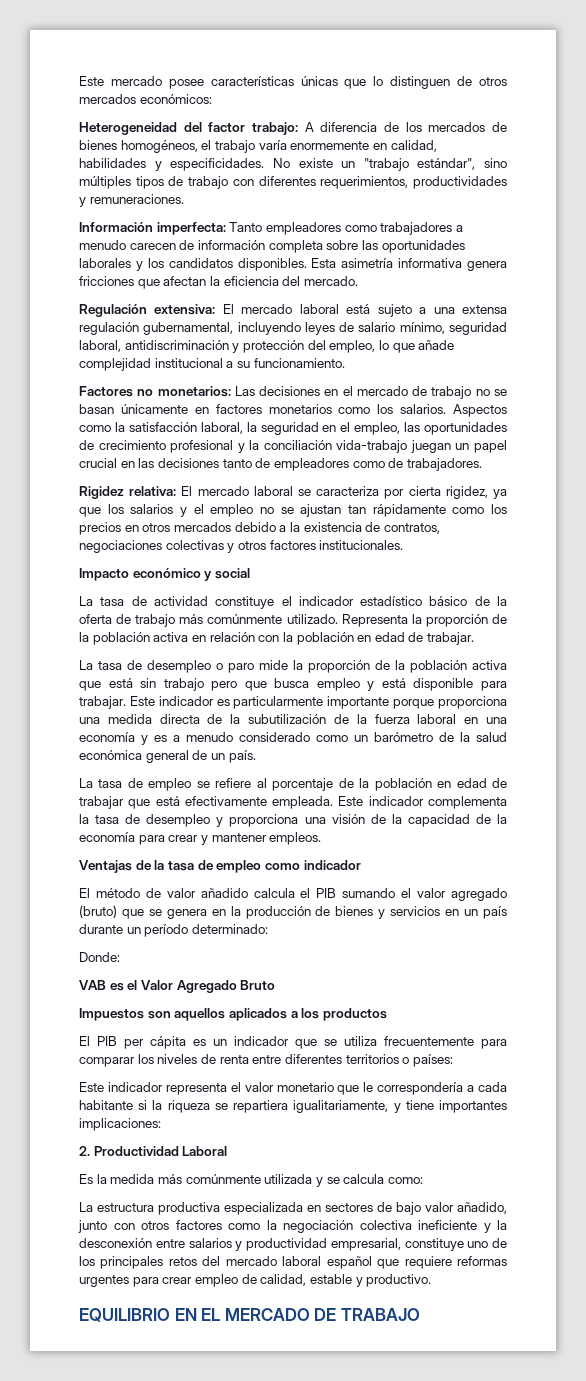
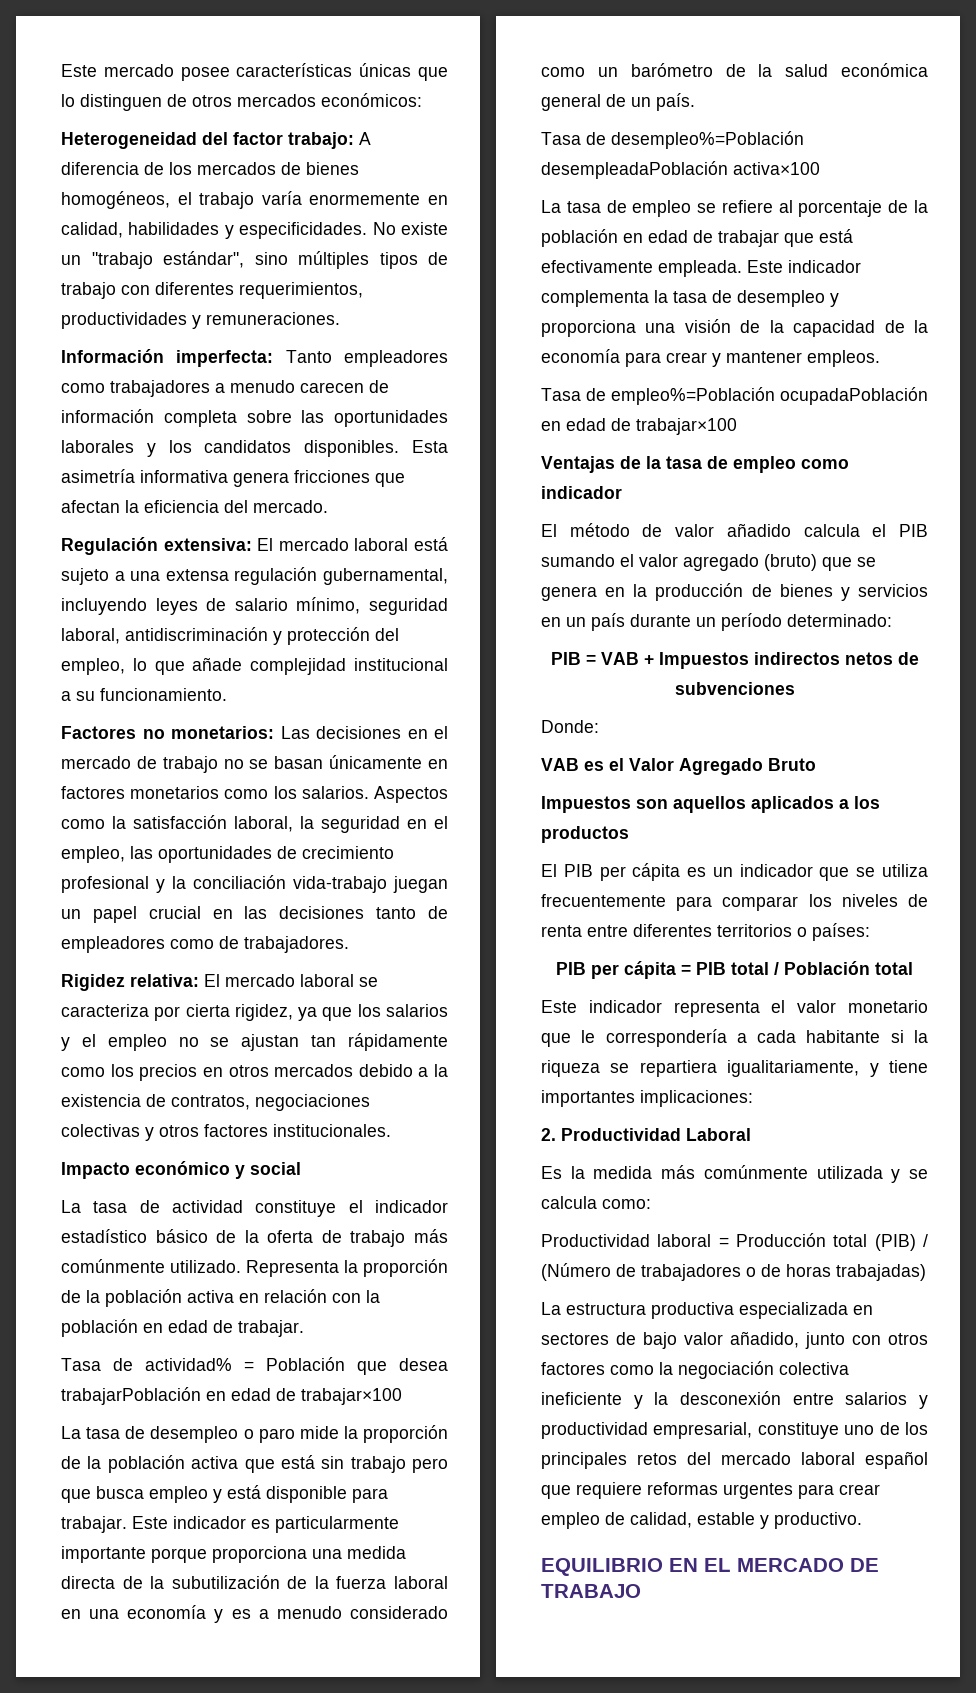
+ Tasa de actividad% = Población que desea trabajarPoblación en edad de trabajar×100
+ Tasa de desempleo%=Población desempleadaPoblación activa×100
+ Tasa de empleo%=Población ocupadaPoblación en edad de trabajar×100
+ PIB = VAB + Impuestos indirectos netos de subvenciones
+ PIB per cápita = PIB total / Población total
+ Productividad laboral = Producción total (PIB) / (Número de trabajadores o de horas trabajadas)

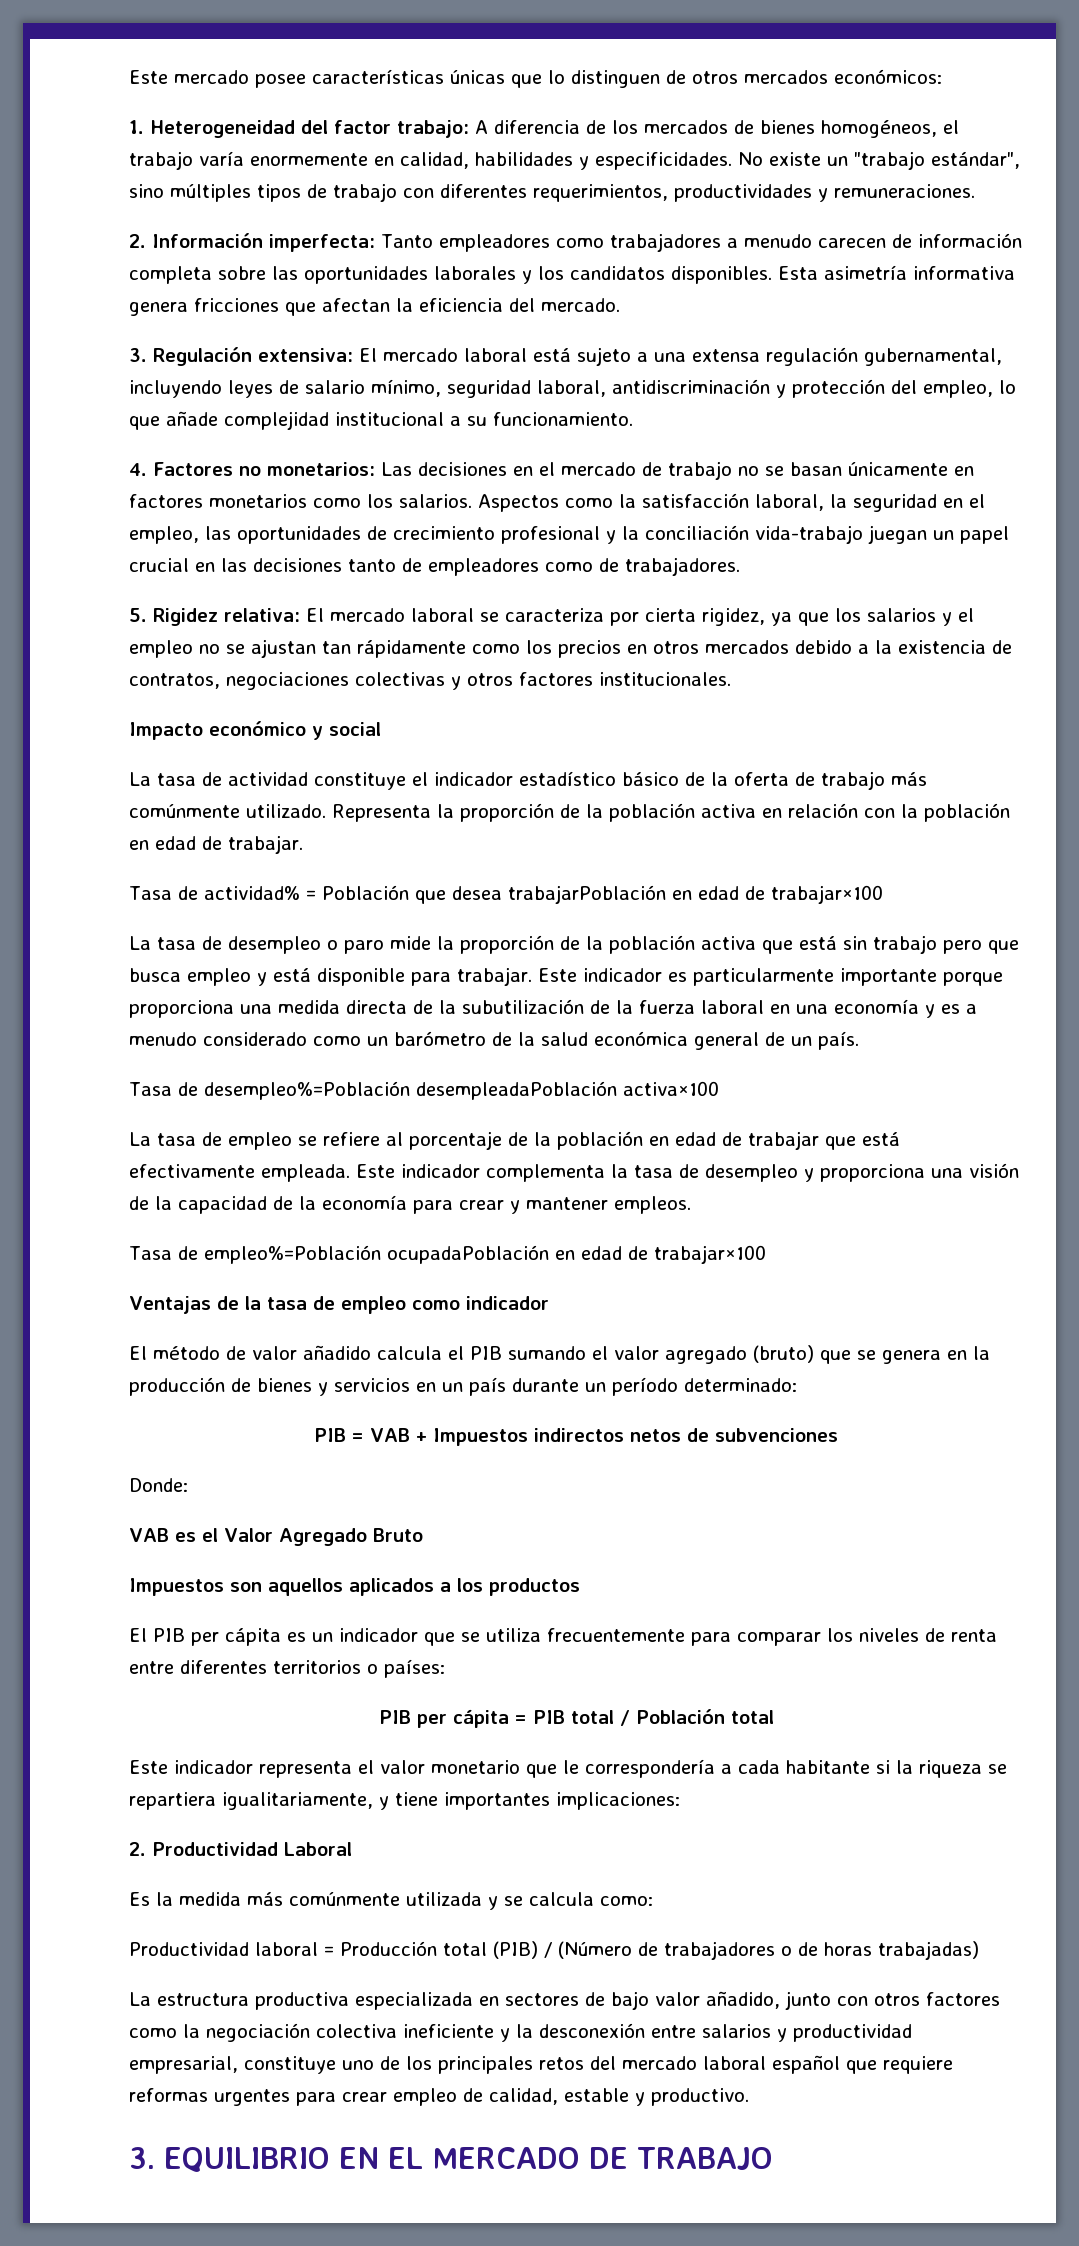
- Heterogeneidad del factor trabajo: A diferencia de los mercados de bienes homogéneos, el trabajo varía enormemente en calidad, habilidades y especificidades.
+ 1. Heterogeneidad del factor trabajo: A diferencia de los mercados de bienes homogéneos, el trabajo varía enormemente en calidad, habilidades y especificidades.
- Información imperfecta: Tanto empleadores como trabajadores a menudo carecen de información completa sobre las oportunidades laborales y los candidatos disponibles.
+ 2. Información imperfecta: Tanto empleadores como trabajadores a menudo carecen de información completa sobre las oportunidades laborales y los candidatos disponibles.
- Regulación extensiva: El mercado laboral está sujeto a una extensa regulación gubernamental, incluyendo leyes de salario mínimo, seguridad laboral, antidiscriminación y protección del empleo, lo que añade complejidad institucional a su funcionamiento.
+ 3. Regulación extensiva: El mercado laboral está sujeto a una extensa regulación gubernamental, incluyendo leyes de salario mínimo, seguridad laboral, antidiscriminación y protección del empleo, lo que añade complejidad institucional a su funcionamiento.
- Factores no monetarios: Las decisiones en el mercado de trabajo no se basan únicamente en factores monetarios como los salarios.
+ 4. Factores no monetarios: Las decisiones en el mercado de trabajo no se basan únicamente en factores monetarios como los salarios.
- Rigidez relativa: El mercado laboral se caracteriza por cierta rigidez, ya que los salarios y el empleo no se ajustan tan rápidamente como los precios en otros mercados debido a la existencia de contratos, negociaciones colectivas y otros factores institucionales.
+ 5. Rigidez relativa: El mercado laboral se caracteriza por cierta rigidez, ya que los salarios y el empleo no se ajustan tan rápidamente como los precios en otros mercados debido a la existencia de contratos, negociaciones colectivas y otros factores institucionales.
- EQUILIBRIO EN EL MERCADO DE TRABAJO
+ 3. EQUILIBRIO EN EL MERCADO DE TRABAJO

